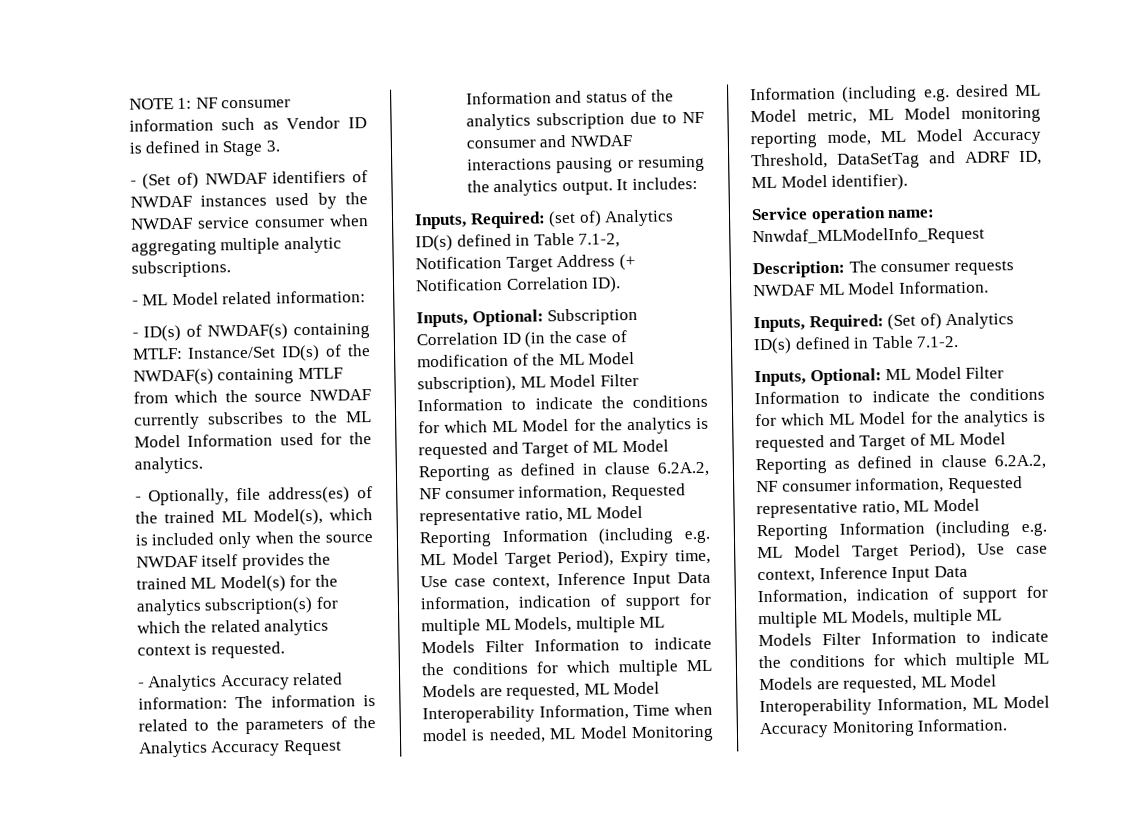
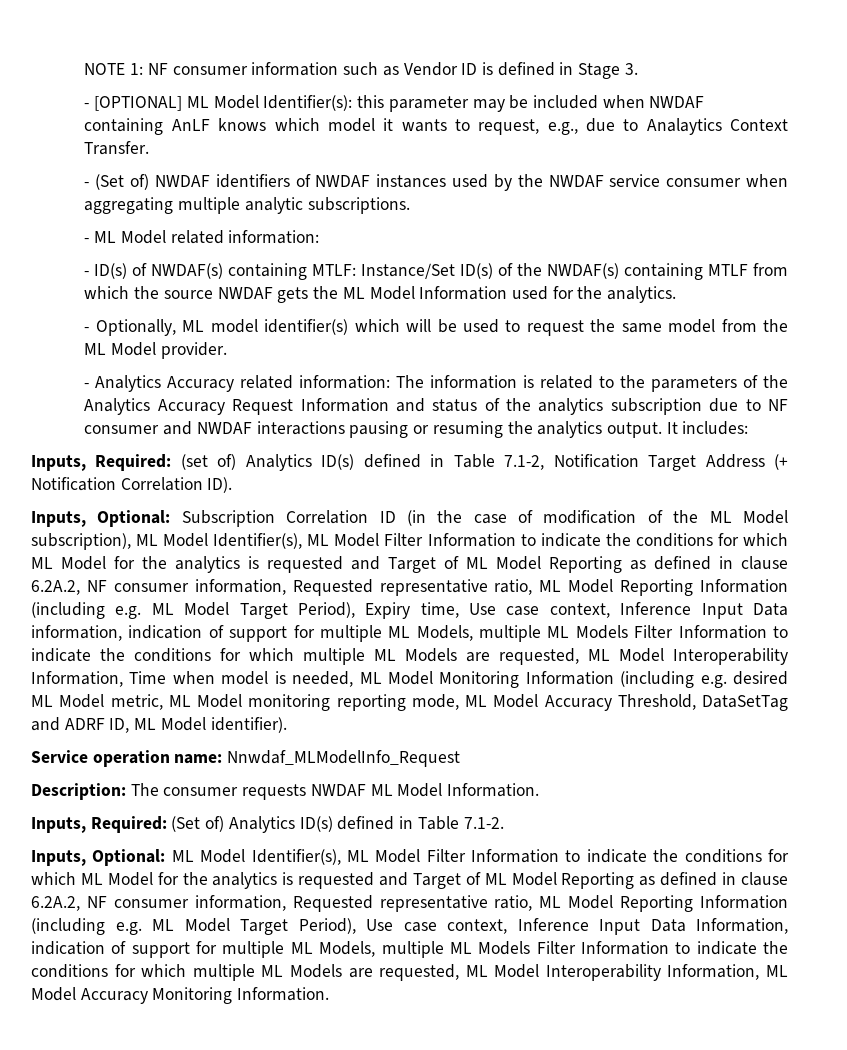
+ - [OPTIONAL] ML Model Identifier(s): this parameter may be included when NWDAF containing AnLF knows which model it wants to request, e.g., due to Analaytics Context Transfer.
- - ID(s) of NWDAF(s) containing MTLF: Instance/Set ID(s) of the NWDAF(s) containing MTLF from which the source NWDAF currently subscribes to the ML Model Information used for the analytics.
+ - ID(s) of NWDAF(s) containing MTLF: Instance/Set ID(s) of the NWDAF(s) containing MTLF from which the source NWDAF gets the ML Model Information used for the analytics.
- - Optionally, file address(es) of the trained ML Model(s), which is included only when the source NWDAF itself provides the trained ML Model(s) for the analytics subscription(s) for which the related analytics context is requested.
+ - Optionally, ML model identifier(s) which will be used to request the same model from the ML Model provider.
- Subscription Correlation ID (in the case of modification of the ML Model subscription), ML Model Filter Information to indicate the conditions for which ML Model for the analytics is requested and Target of ML Model Reporting as defined in clause 6.2A.2, NF consumer information, Requested representative ratio, ML Model Reporting Information (including e.g. ML Model Target Period), Expiry time, Use case context, Inference Input Data information, indication of support for multiple ML Models, multiple ML Models Filter Information to indicate the conditions for which multiple ML Models are requested, ML Model Interoperability Information, Time when model is needed, ML Model Monitoring Information (including e.g. desired ML Model metric, ML Model monitoring reporting mode, ML Model Accuracy Threshold, DataSetTag and ADRF ID, ML Model identifier).
+ Subscription Correlation ID (in the case of modification of the ML Model subscription), ML Model Identifier(s), ML Model Filter Information to indicate the conditions for which ML Model for the analytics is requested and Target of ML Model Reporting as defined in clause 6.2A.2, NF consumer information, Requested representative ratio, ML Model Reporting Information (including e.g. ML Model Target Period), Expiry time, Use case context, Inference Input Data information, indication of support for multiple ML Models, multiple ML Models Filter Information to indicate the conditions for which multiple ML Models are requested, ML Model Interoperability Information, Time when model is needed, ML Model Monitoring Information (including e.g. desired ML Model metric, ML Model monitoring reporting mode, ML Model Accuracy Threshold, DataSetTag and ADRF ID, ML Model identifier).
- ML Model Filter Information to indicate the conditions for which ML Model for the analytics is requested and Target of ML Model Reporting as defined in clause 6.2A.2, NF consumer information, Requested representative ratio, ML Model Reporting Information (including e.g. ML Model Target Period), Use case context, Inference Input Data Information, indication of support for multiple ML Models, multiple ML Models Filter Information to indicate the conditions for which multiple ML Models are requested, ML Model Interoperability Information, ML Model Accuracy Monitoring Information.
+ ML Model Identifier(s), ML Model Filter Information to indicate the conditions for which ML Model for the analytics is requested and Target of ML Model Reporting as defined in clause 6.2A.2, NF consumer information, Requested representative ratio, ML Model Reporting Information (including e.g. ML Model Target Period), Use case context, Inference Input Data Information, indication of support for multiple ML Models, multiple ML Models Filter Information to indicate the conditions for which multiple ML Models are requested, ML Model Interoperability Information, ML Model Accuracy Monitoring Information.

